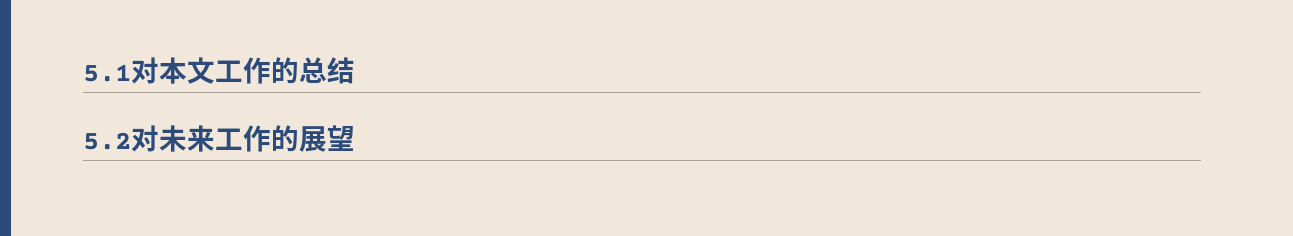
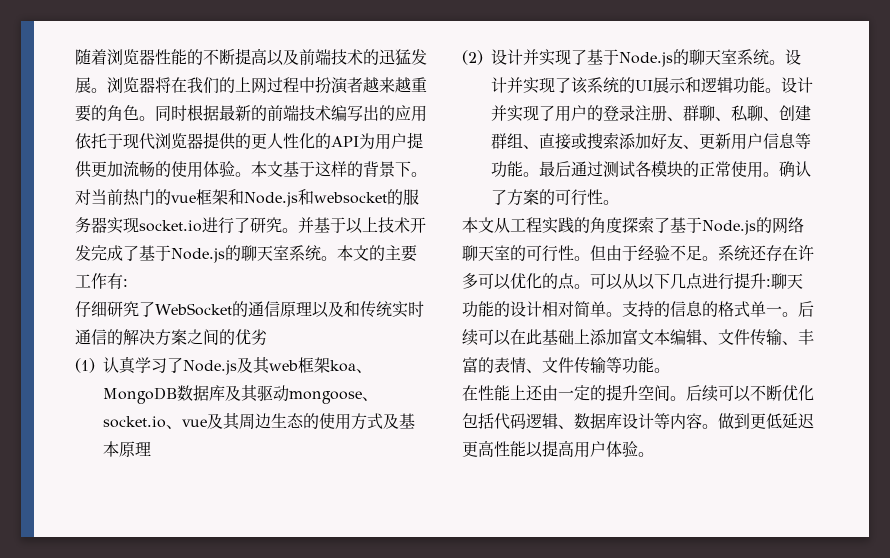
- 5.1对本文工作的总结
- 5.2对未来工作的展望
+ 随着浏览器性能的不断提高以及前端技术的迅猛发展。浏览器将在我们的上网过程中扮演者越来越重要的角色。同时根据最新的前端技术编写出的应用依托于现代浏览器提供的更人性化的API为用户提供更加流畅的使用体验。本文基于这样的背景下。对当前热门的vue框架和Node.js和websocket的服务器实现socket.io进行了研究。并基于以上技术开发完成了基于Node.js的聊天室系统。本文的主要工作有:
+ 仔细研究了WebSocket的通信原理以及和传统实时通信的解决方案之间的优劣
+ (1)认真学习了Node.js及其web框架koa、MongoDB数据库及其驱动mongoose、socket.io、vue及其周边生态的使用方式及基本原理
+ (2)设计并实现了基于Node.js的聊天室系统。设计并实现了该系统的UI展示和逻辑功能。设计并实现了用户的登录注册、群聊、私聊、创建群组、直接或搜索添加好友、更新用户信息等功能。最后通过测试各模块的正常使用。确认了方案的可行性。
+ 本文从工程实践的角度探索了基于Node.js的网络聊天室的可行性。但由于经验不足。系统还存在许多可以优化的点。可以从以下几点进行提升:聊天功能的设计相对简单。支持的信息的格式单一。后续可以在此基础上添加富文本编辑、文件传输、丰富的表情、文件传输等功能。
+ 在性能上还由一定的提升空间。后续可以不断优化包括代码逻辑、数据库设计等内容。做到更低延迟更高性能以提高用户体验。

